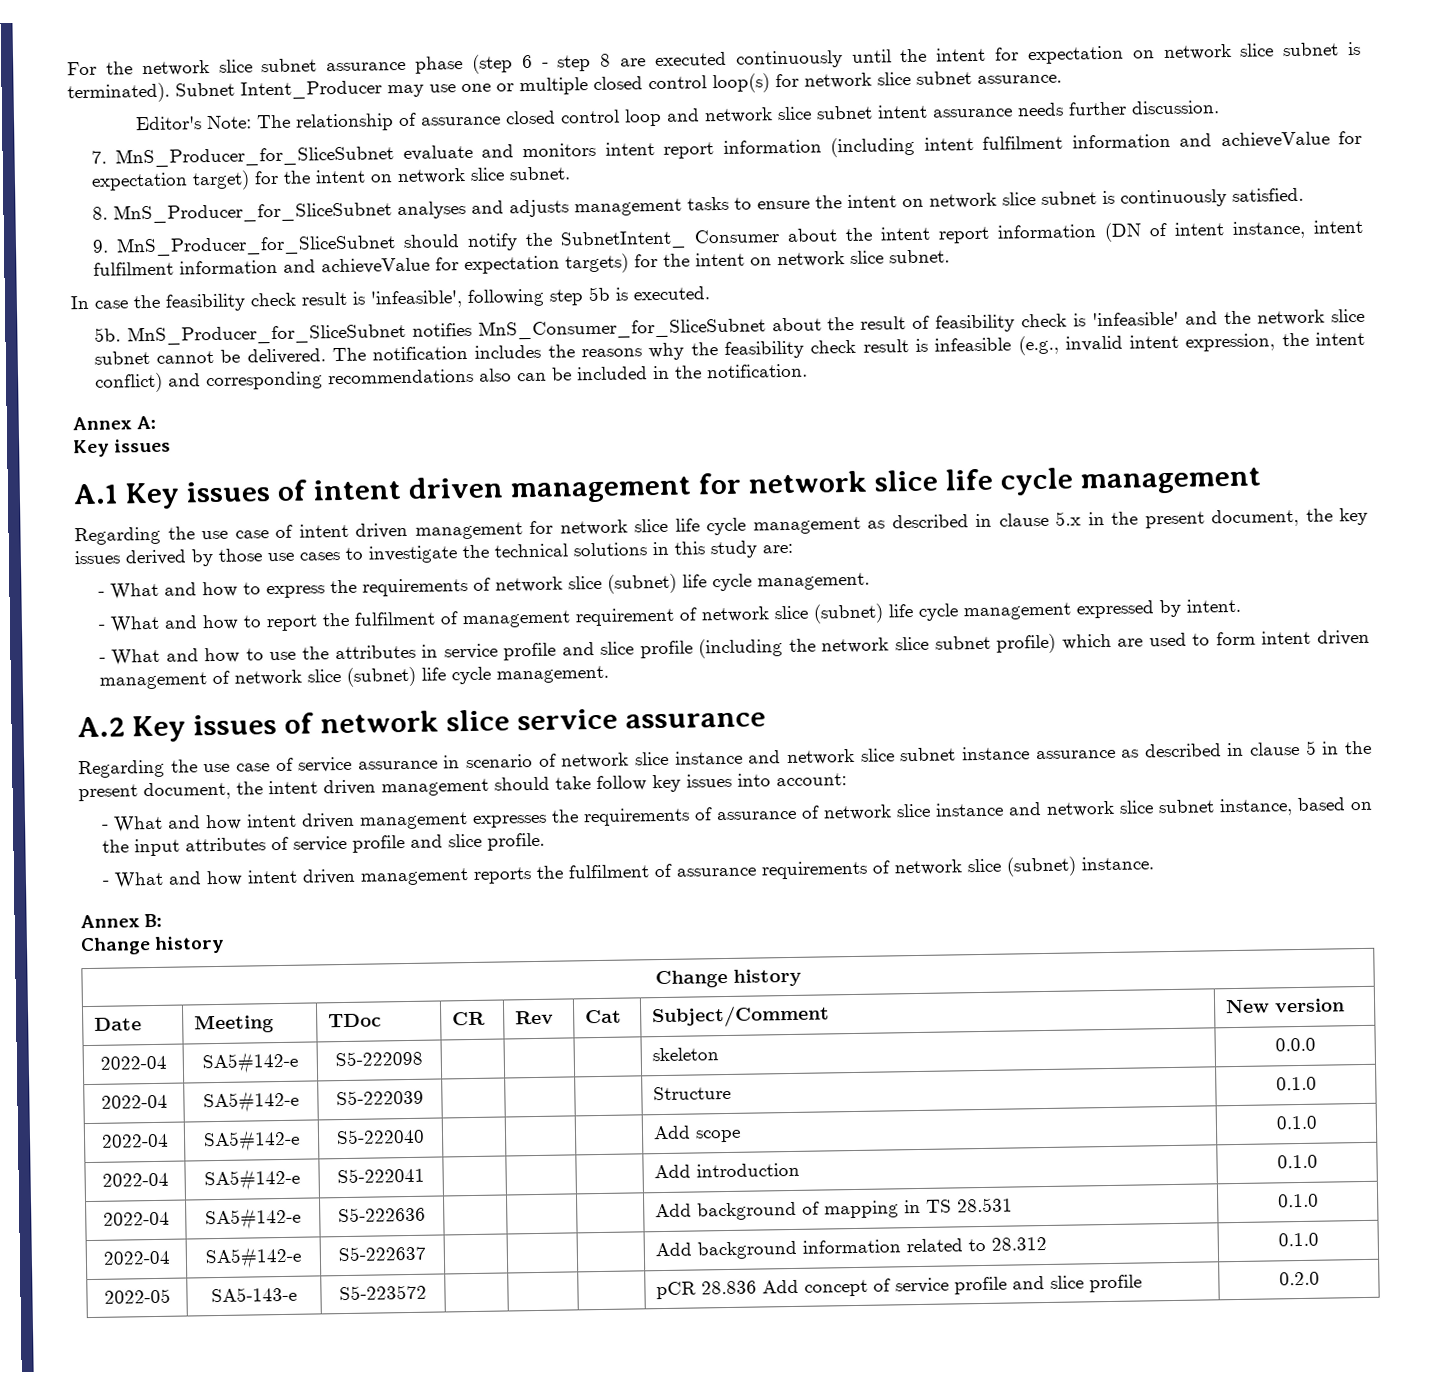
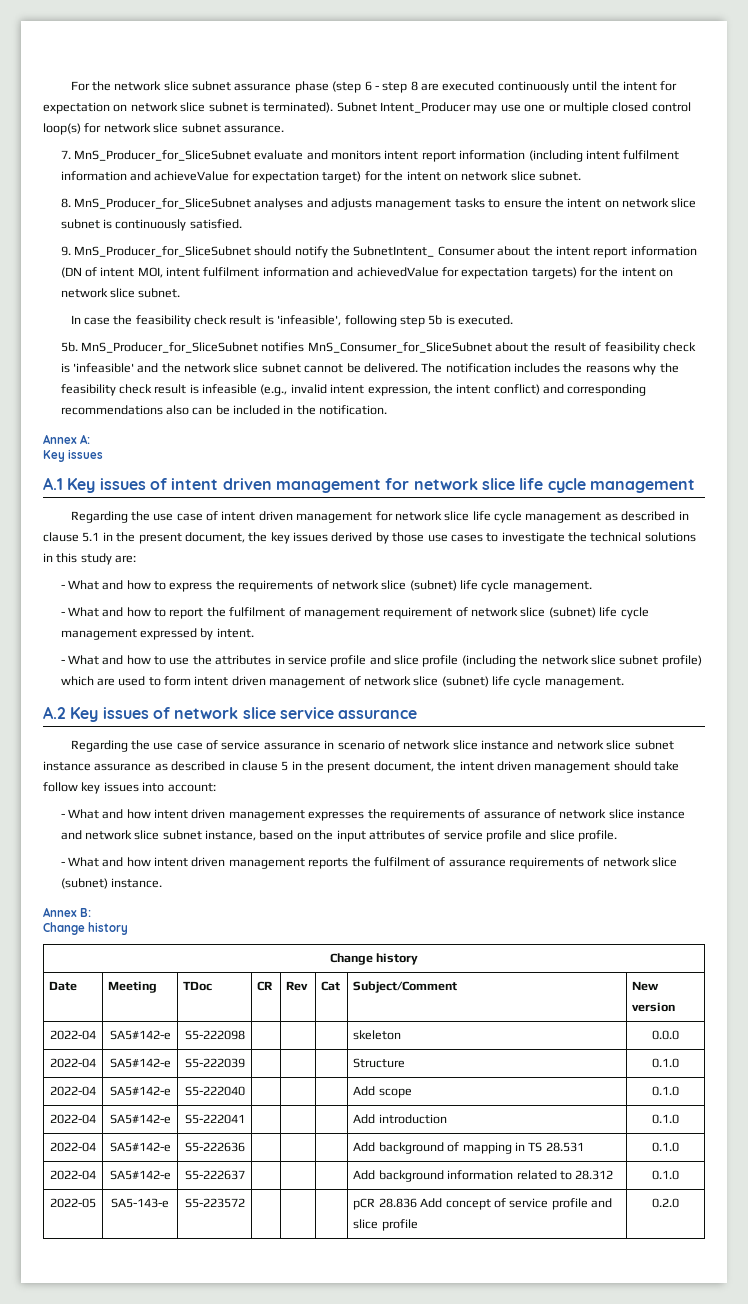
- Editor's Note: The relationship of assurance closed control loop and network slice subnet intent assurance needs further discussion.
- 9. MnS_Producer_for_SliceSubnet should notify the SubnetIntent_ Consumer about the intent report information (DN of intent instance, intent fulfilment information and achieveValue for expectation targets) for the intent on network slice subnet.
+ 9. MnS_Producer_for_SliceSubnet should notify the SubnetIntent_ Consumer about the intent report information (DN of intent MOI, intent fulfilment information and achievedValue for expectation targets) for the intent on network slice subnet.
- Regarding the use case of intent driven management for network slice life cycle management as described in clause 5.x in the present document, the key issues derived by those use cases to investigate the technical solutions in this study are:
+ Regarding the use case of intent driven management for network slice life cycle management as described in clause 5.1 in the present document, the key issues derived by those use cases to investigate the technical solutions in this study are:

